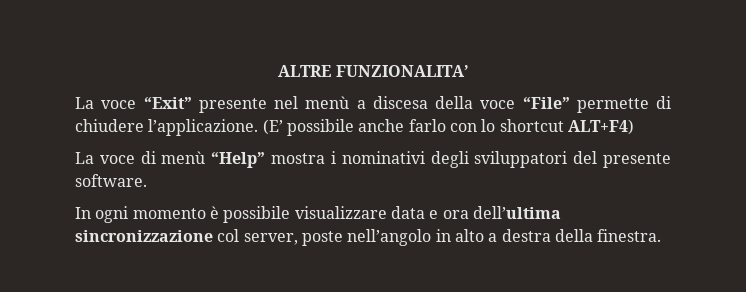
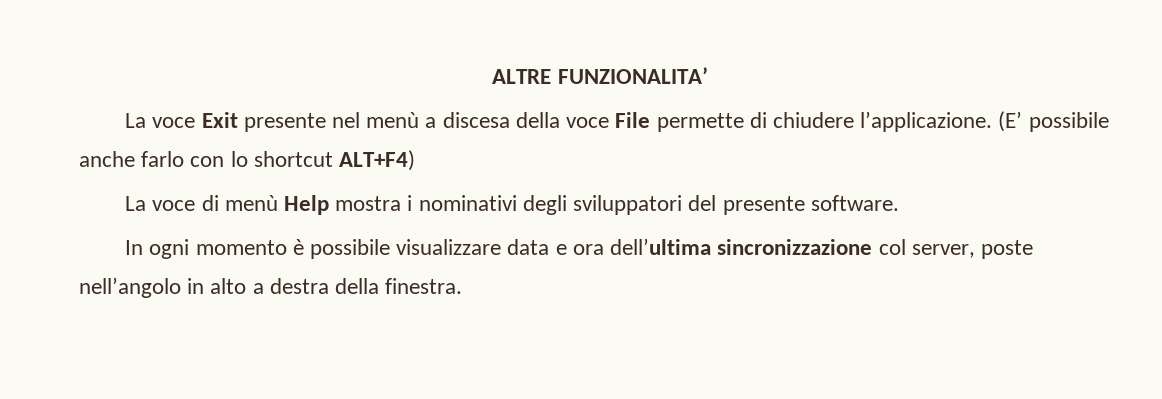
- La voce “Exit” presente nel menù a discesa della voce “File” permette di chiudere l’applicazione.
+ La voce Exit presente nel menù a discesa della voce File permette di chiudere l’applicazione.
- La voce di menù “Help” mostra i nominativi degli sviluppatori del presente software.
+ La voce di menù Help mostra i nominativi degli sviluppatori del presente software.

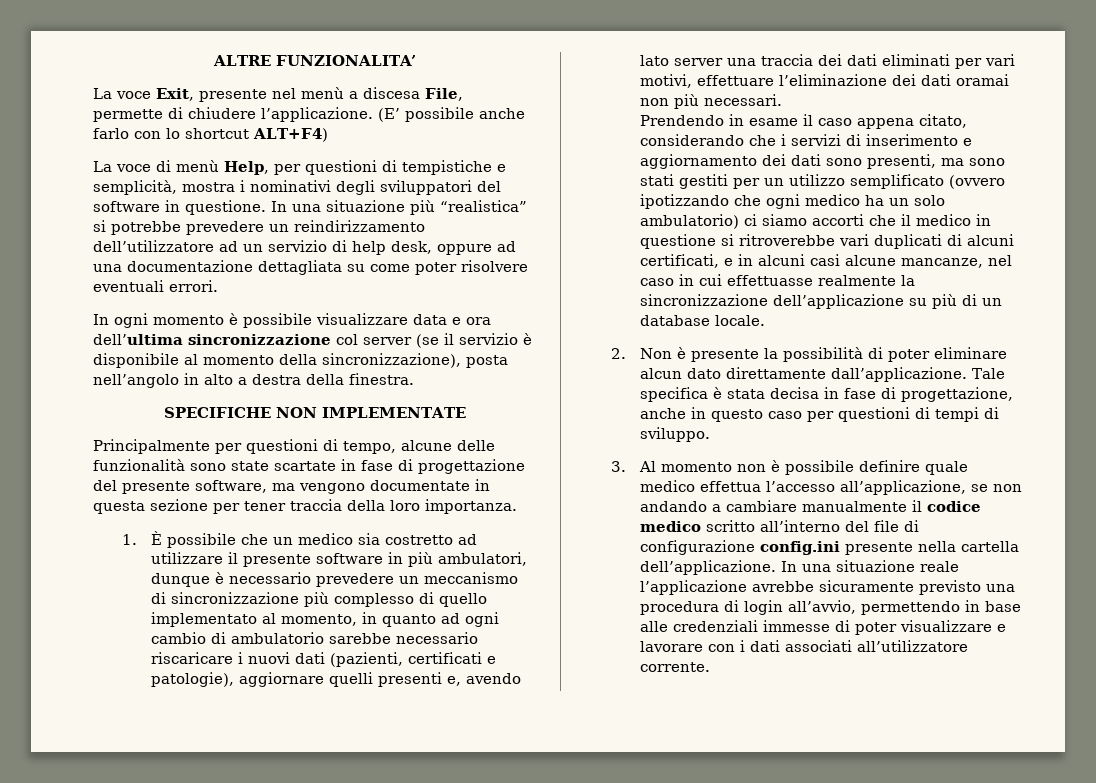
- La voce Exit presente nel menù a discesa della voce File permette di chiudere l’applicazione.
+ La voce Exit, presente nel menù a discesa File, permette di chiudere l’applicazione.
- La voce di menù Help mostra i nominativi degli sviluppatori del presente software.
+ La voce di menù Help, per questioni di tempistiche e semplicità, mostra i nominativi degli sviluppatori del software in questione. In una situazione più “realistica” si potrebbe prevedere un reindirizzamento dell’utilizzatore ad un servizio di help desk, oppure ad una documentazione dettagliata su come poter risolvere eventuali errori.
- In ogni momento è possibile visualizzare data e ora dell’ultima sincronizzazione col server, poste nell’angolo in alto a destra della finestra.
+ In ogni momento è possibile visualizzare data e ora dell’ultima sincronizzazione col server (se il servizio è disponibile al momento della sincronizzazione), posta nell’angolo in alto a destra della finestra.
+ SPECIFICHE NON IMPLEMENTATE
+ Principalmente per questioni di tempo, alcune delle funzionalità sono state scartate in fase di progettazione del presente software, ma vengono documentate in questa sezione per tener traccia della loro importanza.
+ 1. È possibile che un medico sia costretto ad utilizzare il presente software in più ambulatori, dunque è necessario prevedere un meccanismo di sincronizzazione più complesso di quello implementato al momento, in quanto ad ogni cambio di ambulatorio sarebbe necessario riscaricare i nuovi dati (pazienti, certificati e patologie), aggiornare quelli presenti e, avendo lato server una traccia dei dati eliminati per vari motivi, effettuare l’eliminazione dei dati oramai non più necessari.
+ Prendendo in esame il caso appena citato, considerando che i servizi di inserimento e aggiornamento dei dati sono presenti, ma sono stati gestiti per un utilizzo semplificato (ovvero ipotizzando che ogni medico ha un solo ambulatorio) ci siamo accorti che il medico in questione si ritroverebbe vari duplicati di alcuni certificati, e in alcuni casi alcune mancanze, nel caso in cui effettuasse realmente la sincronizzazione dell’applicazione su più di un database locale.
+ 2. Non è presente la possibilità di poter eliminare alcun dato direttamente dall’applicazione. Tale specifica è stata decisa in fase di progettazione, anche in questo caso per questioni di tempi di sviluppo.
+ 3. Al momento non è possibile definire quale medico effettua l’accesso all’applicazione, se non andando a cambiare manualmente il codice medico scritto all’interno del file di configurazione config.ini presente nella cartella dell’applicazione. In una situazione reale l’applicazione avrebbe sicuramente previsto una procedura di login all’avvio, permettendo in base alle credenziali immesse di poter visualizzare e lavorare con i dati associati all’utilizzatore corrente.

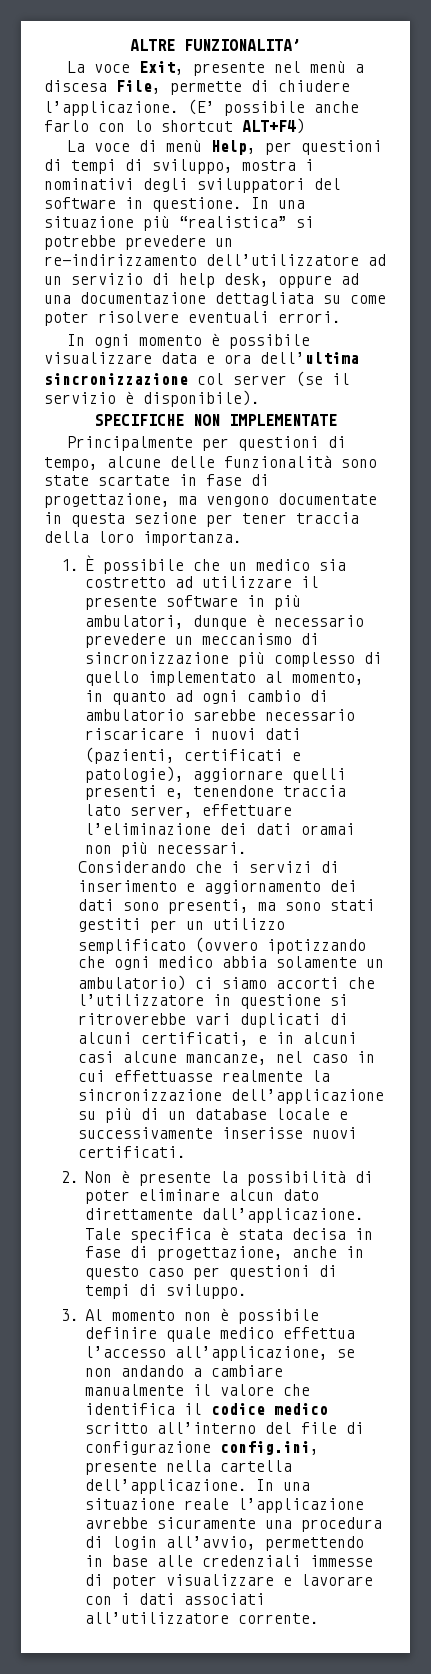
- La voce di menù Help, per questioni di tempistiche e semplicità, mostra i nominativi degli sviluppatori del software in questione.
+ La voce di menù Help, per questioni di tempi di sviluppo, mostra i nominativi degli sviluppatori del software in questione.
- In una situazione più “realistica” si potrebbe prevedere un reindirizzamento dell’utilizzatore ad un servizio di help desk, oppure ad una documentazione dettagliata su come poter risolvere eventuali errori.
+ In una situazione più “realistica” si potrebbe prevedere un re-indirizzamento dell’utilizzatore ad un servizio di help desk, oppure ad una documentazione dettagliata su come poter risolvere eventuali errori.
- In ogni momento è possibile visualizzare data e ora dell’ultima sincronizzazione col server (se il servizio è disponibile al momento della sincronizzazione), posta nell’angolo in alto a destra della finestra.
+ In ogni momento è possibile visualizzare data e ora dell’ultima sincronizzazione col server (se il servizio è disponibile).
- Principalmente per questioni di tempo, alcune delle funzionalità sono state scartate in fase di progettazione del presente software, ma vengono documentate in questa sezione per tener traccia della loro importanza.
+ Principalmente per questioni di tempo, alcune delle funzionalità sono state scartate in fase di progettazione, ma vengono documentate in questa sezione per tener traccia della loro importanza.
- 1. È possibile che un medico sia costretto ad utilizzare il presente software in più ambulatori, dunque è necessario prevedere un meccanismo di sincronizzazione più complesso di quello implementato al momento, in quanto ad ogni cambio di ambulatorio sarebbe necessario riscaricare i nuovi dati (pazienti, certificati e patologie), aggiornare quelli presenti e, avendo lato server una traccia dei dati eliminati per vari motivi, effettuare l’eliminazione dei dati oramai non più necessari.
+ 1. È possibile che un medico sia costretto ad utilizzare il presente software in più ambulatori, dunque è necessario prevedere un meccanismo di sincronizzazione più complesso di quello implementato al momento, in quanto ad ogni cambio di ambulatorio sarebbe necessario riscaricare i nuovi dati (pazienti, certificati e patologie), aggiornare quelli presenti e, tenendone traccia lato server, effettuare l’eliminazione dei dati oramai non più necessari.
- Prendendo in esame il caso appena citato, considerando che i servizi di inserimento e aggiornamento dei dati sono presenti, ma sono stati gestiti per un utilizzo semplificato (ovvero ipotizzando che ogni medico ha un solo ambulatorio) ci siamo accorti che il medico in questione si ritroverebbe vari duplicati di alcuni certificati, e in alcuni casi alcune mancanze, nel caso in cui effettuasse realmente la sincronizzazione dell’applicazione su più di un database locale.
+ Considerando che i servizi di inserimento e aggiornamento dei dati sono presenti, ma sono stati gestiti per un utilizzo semplificato (ovvero ipotizzando che ogni medico abbia solamente un ambulatorio) ci siamo accorti che l’utilizzatore in questione si ritroverebbe vari duplicati di alcuni certificati, e in alcuni casi alcune mancanze, nel caso in cui effettuasse realmente la sincronizzazione dell’applicazione su più di un database locale e successivamente inserisse nuovi certificati.
- 3. Al momento non è possibile definire quale medico effettua l’accesso all’applicazione, se non andando a cambiare manualmente il codice medico scritto all’interno del file di configurazione config.ini presente nella cartella dell’applicazione.
+ 3. Al momento non è possibile definire quale medico effettua l’accesso all’applicazione, se non andando a cambiare manualmente il valore che identifica il codice medico scritto all’interno del file di configurazione config.ini, presente nella cartella dell’applicazione.
- In una situazione reale l’applicazione avrebbe sicuramente previsto una procedura di login all’avvio, permettendo in base alle credenziali immesse di poter visualizzare e lavorare con i dati associati all’utilizzatore corrente.
+ In una situazione reale l’applicazione avrebbe sicuramente una procedura di login all’avvio, permettendo in base alle credenziali immesse di poter visualizzare e lavorare con i dati associati all’utilizzatore corrente.

